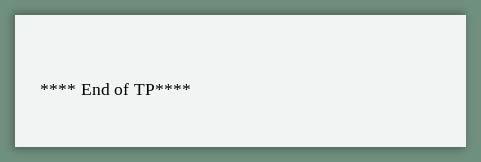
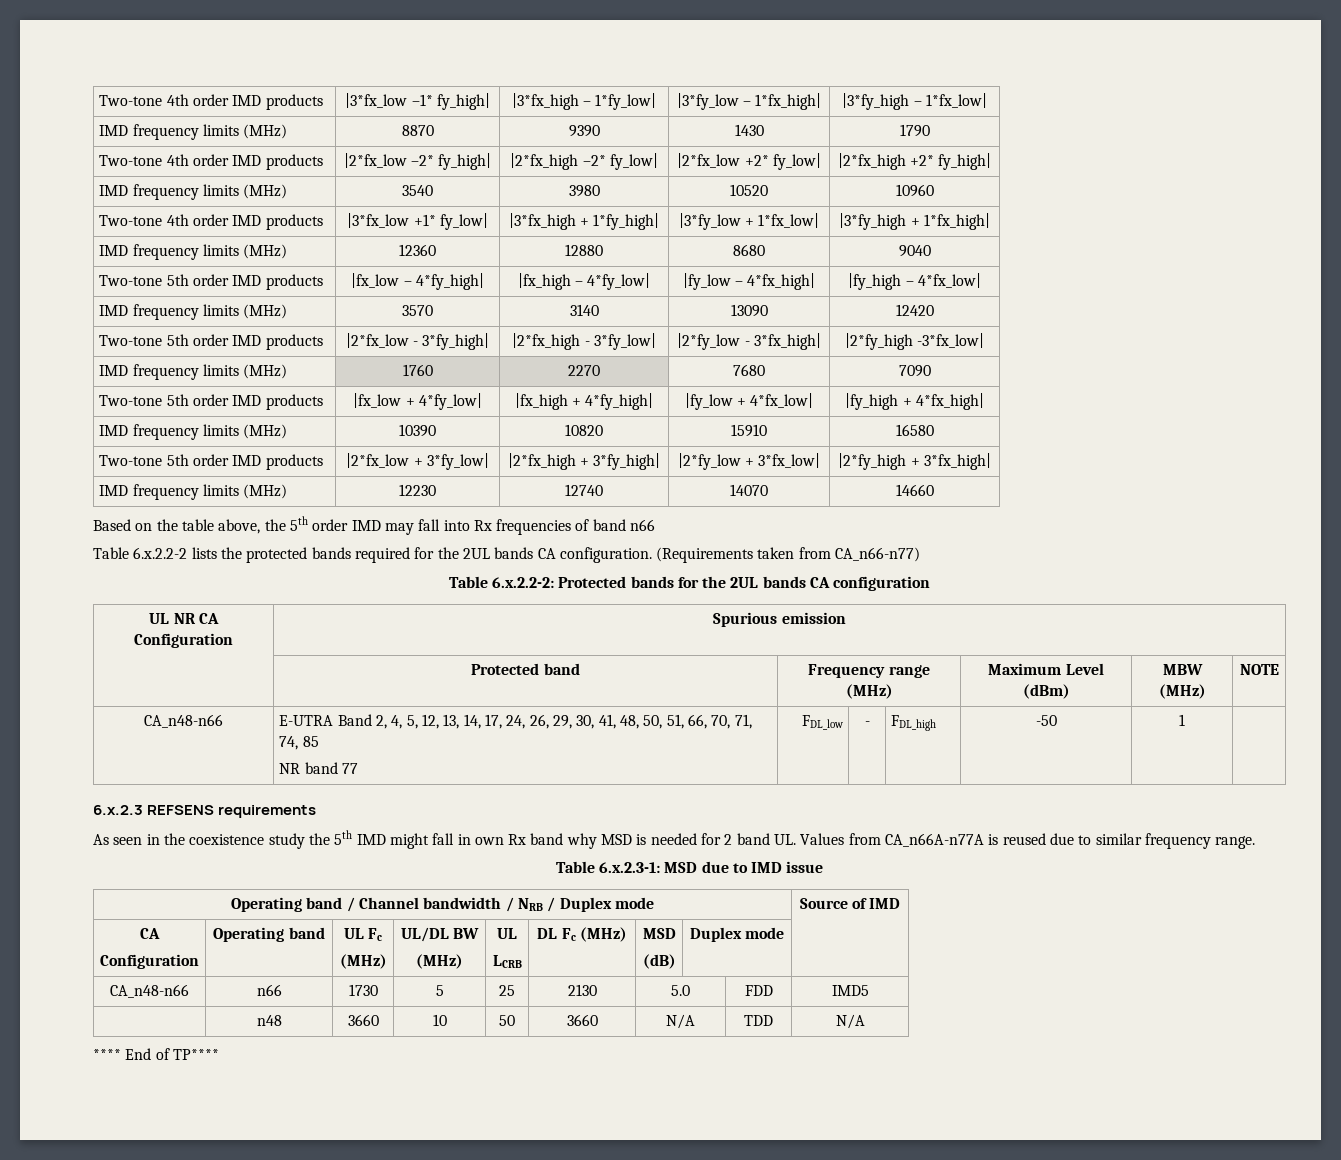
+ Two-tone 4th order IMD products | |3*fx_low –1* fy_high| | |3*fx_high – 1*fy_low| | |3*fy_low – 1*fx_high| | |3*fy_high – 1*fx_low|
+ IMD frequency limits (MHz) | 8870 | 9390 | 1430 | 1790
+ Two-tone 4th order IMD products | |2*fx_low –2* fy_high| | |2*fx_high –2* fy_low| | |2*fx_low +2* fy_low| | |2*fx_high +2* fy_high|
+ IMD frequency limits (MHz) | 3540 | 3980 | 10520 | 10960
+ Two-tone 4th order IMD products | |3*fx_low +1* fy_low| | |3*fx_high + 1*fy_high| | |3*fy_low + 1*fx_low| | |3*fy_high + 1*fx_high|
+ IMD frequency limits (MHz) | 12360 | 12880 | 8680 | 9040
+ Two-tone 5th order IMD products | |fx_low – 4*fy_high| | |fx_high – 4*fy_low| | |fy_low – 4*fx_high| | |fy_high – 4*fx_low|
+ IMD frequency limits (MHz) | 3570 | 3140 | 13090 | 12420
+ Two-tone 5th order IMD products | |2*fx_low - 3*fy_high| | |2*fx_high - 3*fy_low| | |2*fy_low - 3*fx_high| | |2*fy_high -3*fx_low|
+ IMD frequency limits (MHz) | 1760 | 2270 | 7680 | 7090
+ Two-tone 5th order IMD products | |fx_low + 4*fy_low| | |fx_high + 4*fy_high| | |fy_low + 4*fx_low| | |fy_high + 4*fx_high|
+ IMD frequency limits (MHz) | 10390 | 10820 | 15910 | 16580
+ Two-tone 5th order IMD products | |2*fx_low + 3*fy_low| | |2*fx_high + 3*fy_high| | |2*fy_low + 3*fx_low| | |2*fy_high + 3*fx_high|
+ IMD frequency limits (MHz) | 12230 | 12740 | 14070 | 14660
+ Based on the table above, the 5th order IMD may fall into Rx frequencies of band n66
+ Table 6.x.2.2-2 lists the protected bands required for the 2UL bands CA configuration. (Requirements taken from CA_n66-n77)
+ Table 6.x.2.2-2: Protected bands for the 2UL bands CA configuration
+ UL NR CA Configuration | Spurious emission
+ | Protected band | Frequency range (MHz) | Maximum Level (dBm) | MBW (MHz) | NOTE
+ CA_n48-n66 | E-UTRA Band 2, 4, 5, 12, 13, 14, 17, 24, 26, 29, 30, 41, 48, 50, 51, 66, 70, 71, 74, 85
+ NR band 77 | FDL_low | - | FDL_high | -50 | 1 |
+ 6.x.2.3 REFSENS requirements
+ As seen in the coexistence study the 5th IMD might fall in own Rx band why MSD is needed for 2 band UL. Values from CA_n66A-n77A is reused due to similar frequency range.
+ Table 6.x.2.3-1: MSD due to IMD issue
+ Operating band / Channel bandwidth / NRB / Duplex mode | Source of IMD
+ CA
+ Configuration | Operating band | UL Fc
+ (MHz) | UL/DL BW
+ (MHz) | UL
+ LCRB | DL Fc (MHz) | MSD
+ (dB) | Duplex mode |
+ CA_n48-n66 | n66 | 1730 | 5 | 25 | 2130 | 5.0 | FDD | IMD5
+ | n48 | 3660 | 10 | 50 | 3660 | N/A | TDD | N/A

